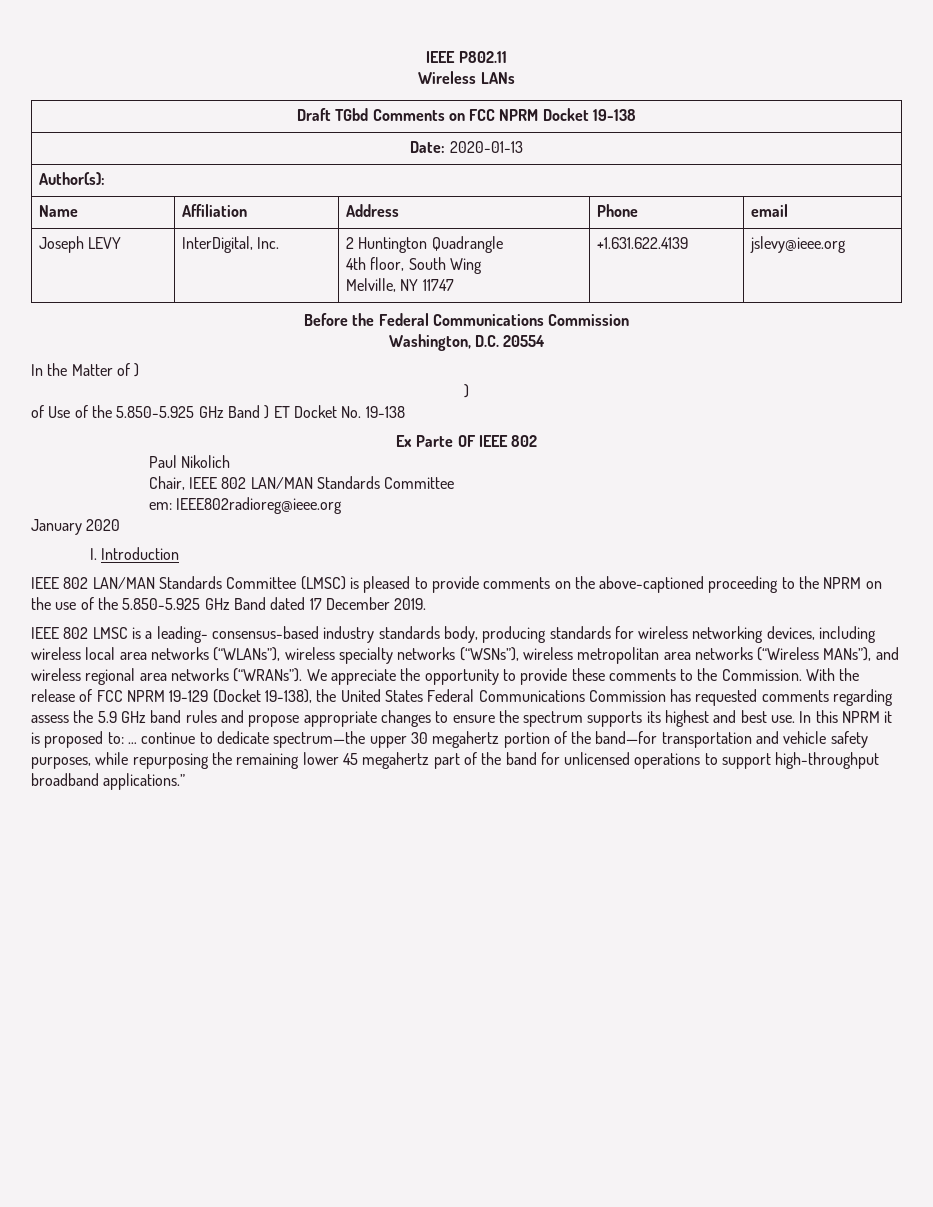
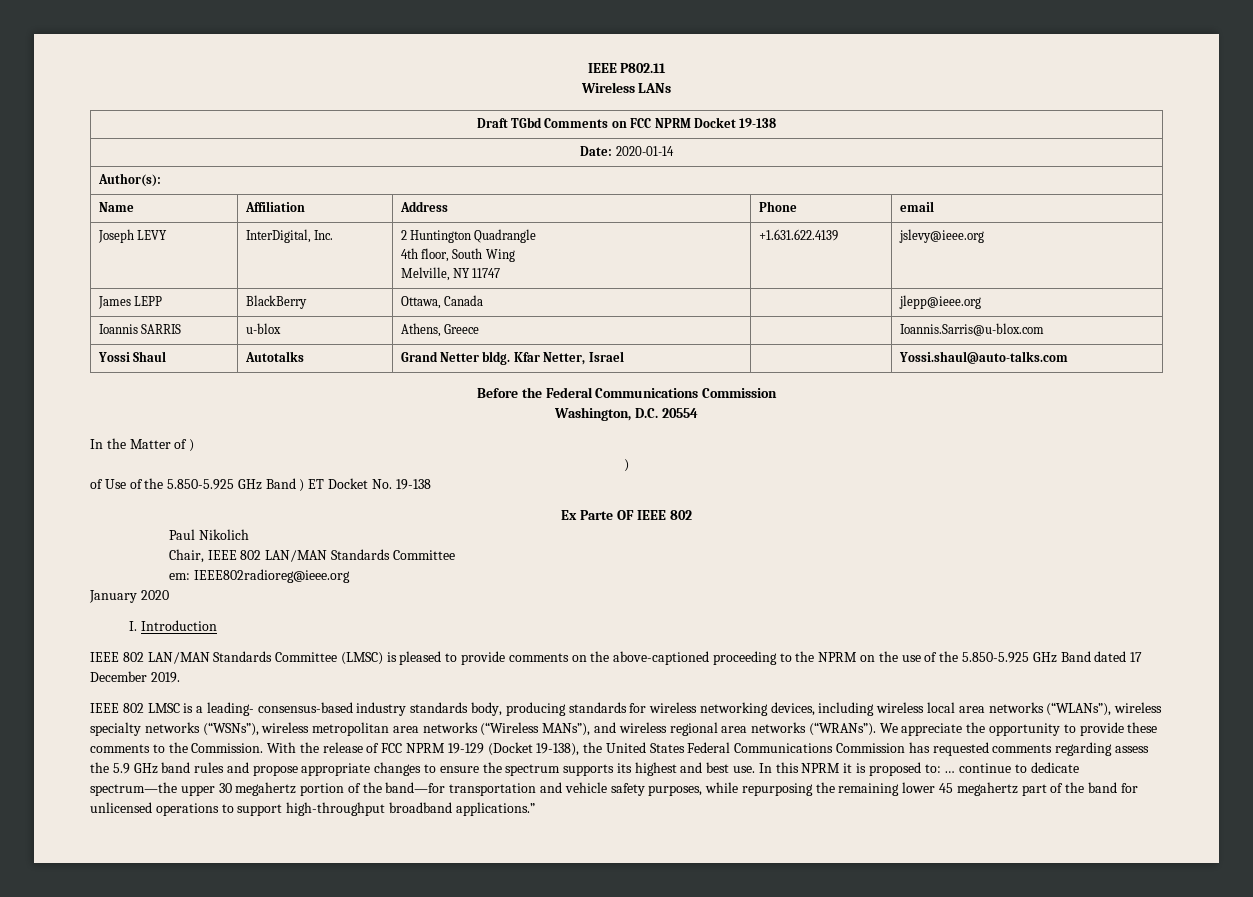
- Date: 2020-01-13
+ Date: 2020-01-14
+ James LEPP | BlackBerry | Ottawa, Canada | | jlepp@ieee.org
+ Ioannis SARRIS | u-blox | Athens, Greece | | Ioannis.Sarris@u-blox.com
+ Yossi Shaul | Autotalks | Grand Netter bldg. Kfar Netter, Israel | | Yossi.shaul@auto-talks.com

